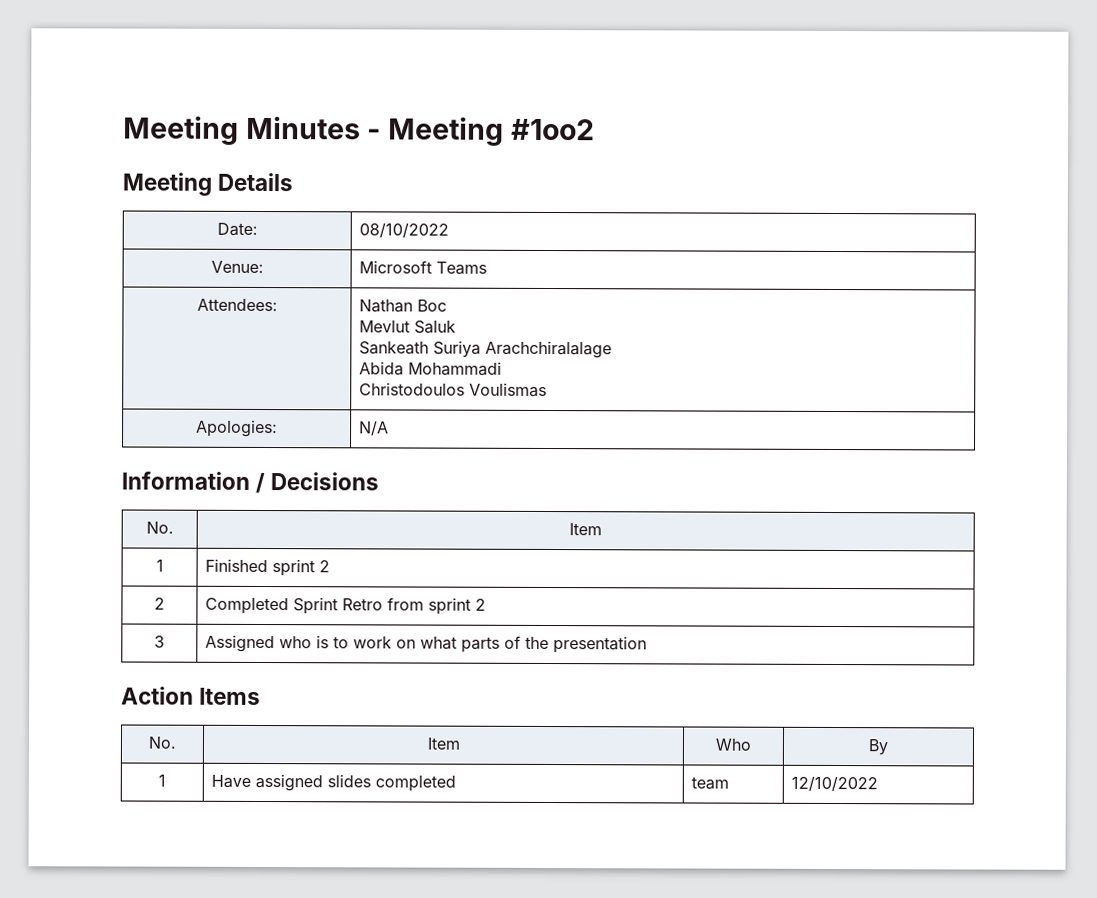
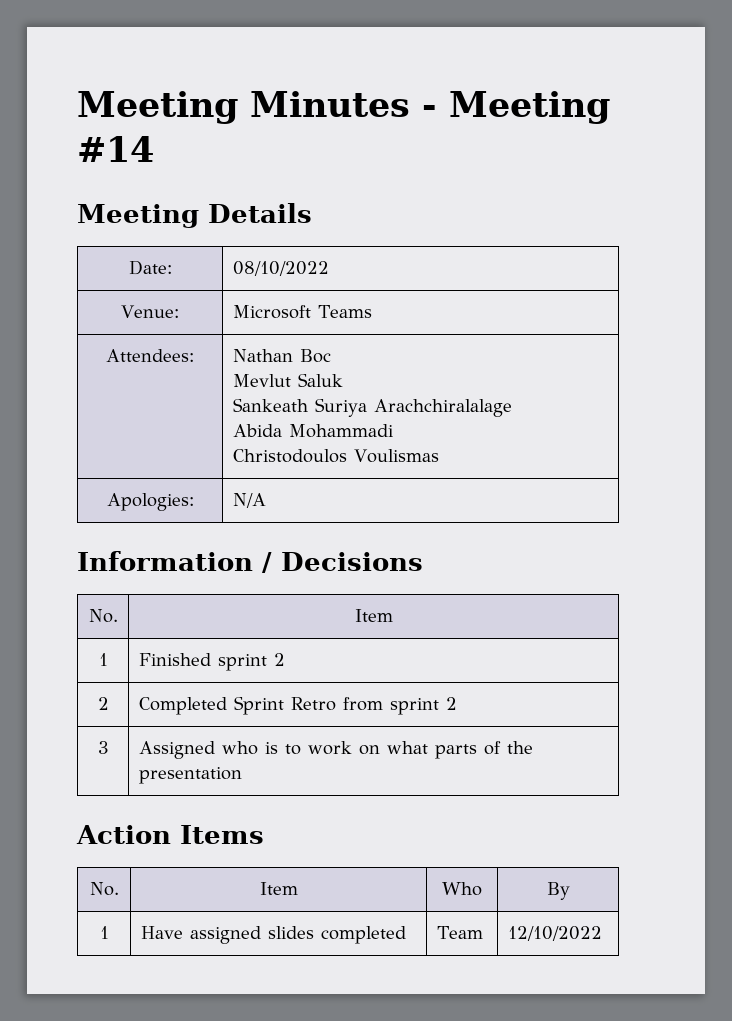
- Meeting Minutes - Meeting #1oo2
+ Meeting Minutes - Meeting #14
- 1 | Have assigned slides completed | team | 12/10/2022
+ 1 | Have assigned slides completed | Team | 12/10/2022

